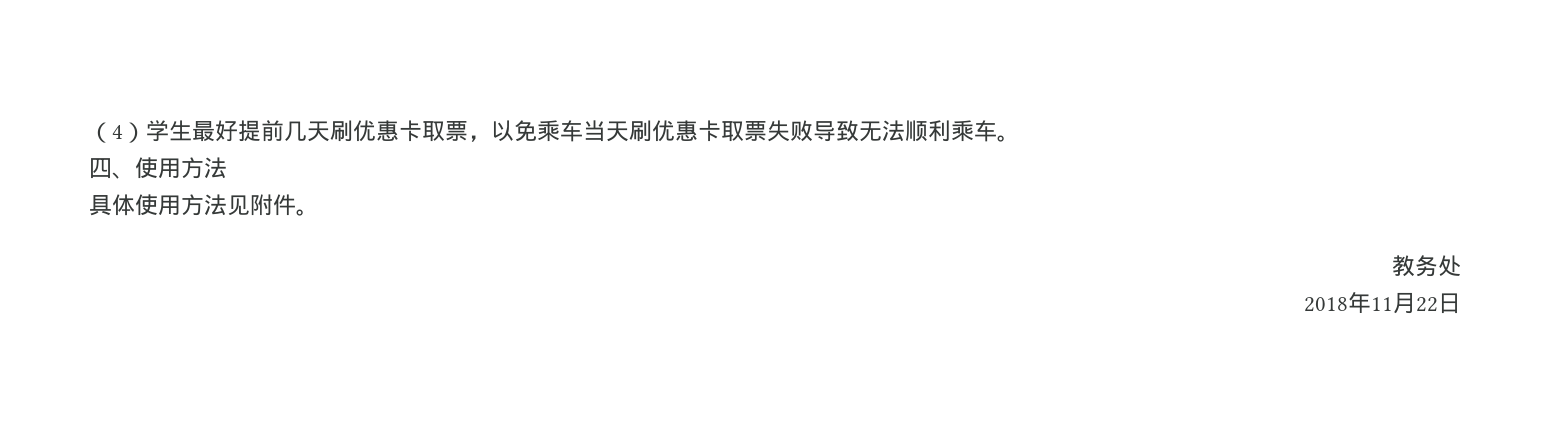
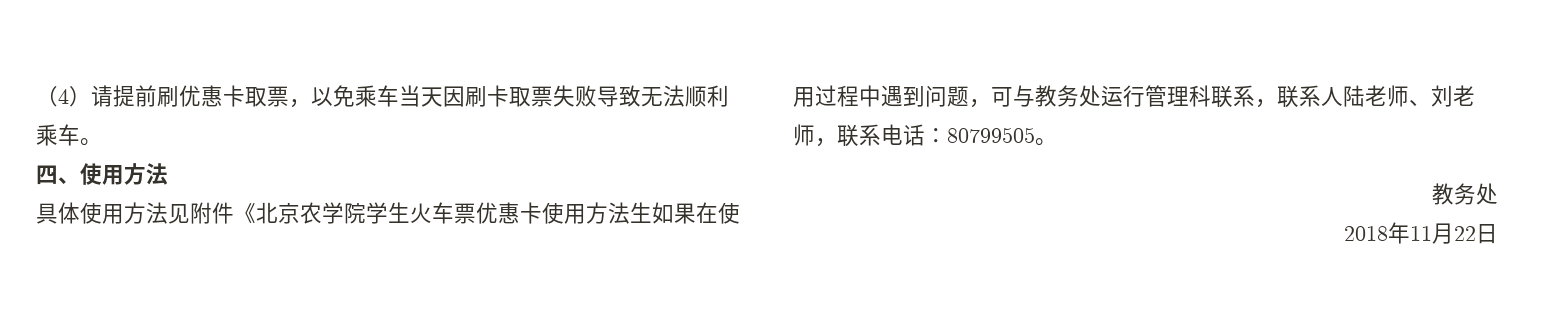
- （4）学生最好提前几天刷优惠卡取票，以免乘车当天刷优惠卡取票失败导致无法顺利乘车。
+ （4）请提前刷优惠卡取票，以免乘车当天因刷卡取票失败导致无法顺利乘车。
- 具体使用方法见附件。
+ 具体使用方法见附件《北京农学院学生火车票优惠卡使用方法生如果在使用过程中遇到问题，可与教务处运行管理科联系，联系人陆老师、刘老师，联系电话：80799505。

